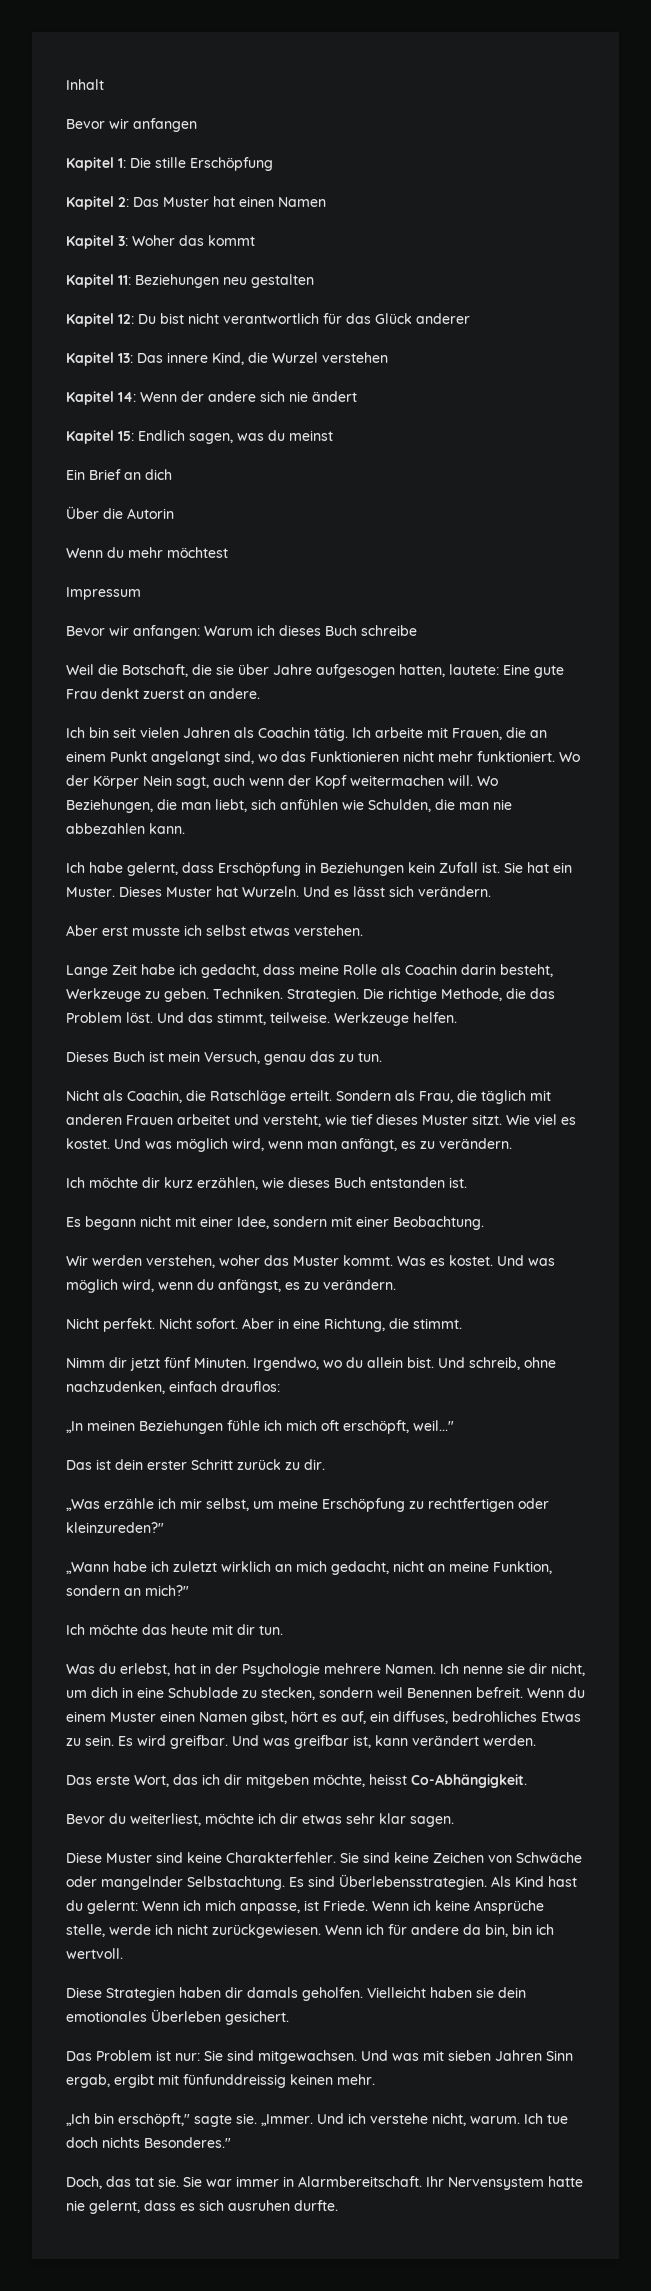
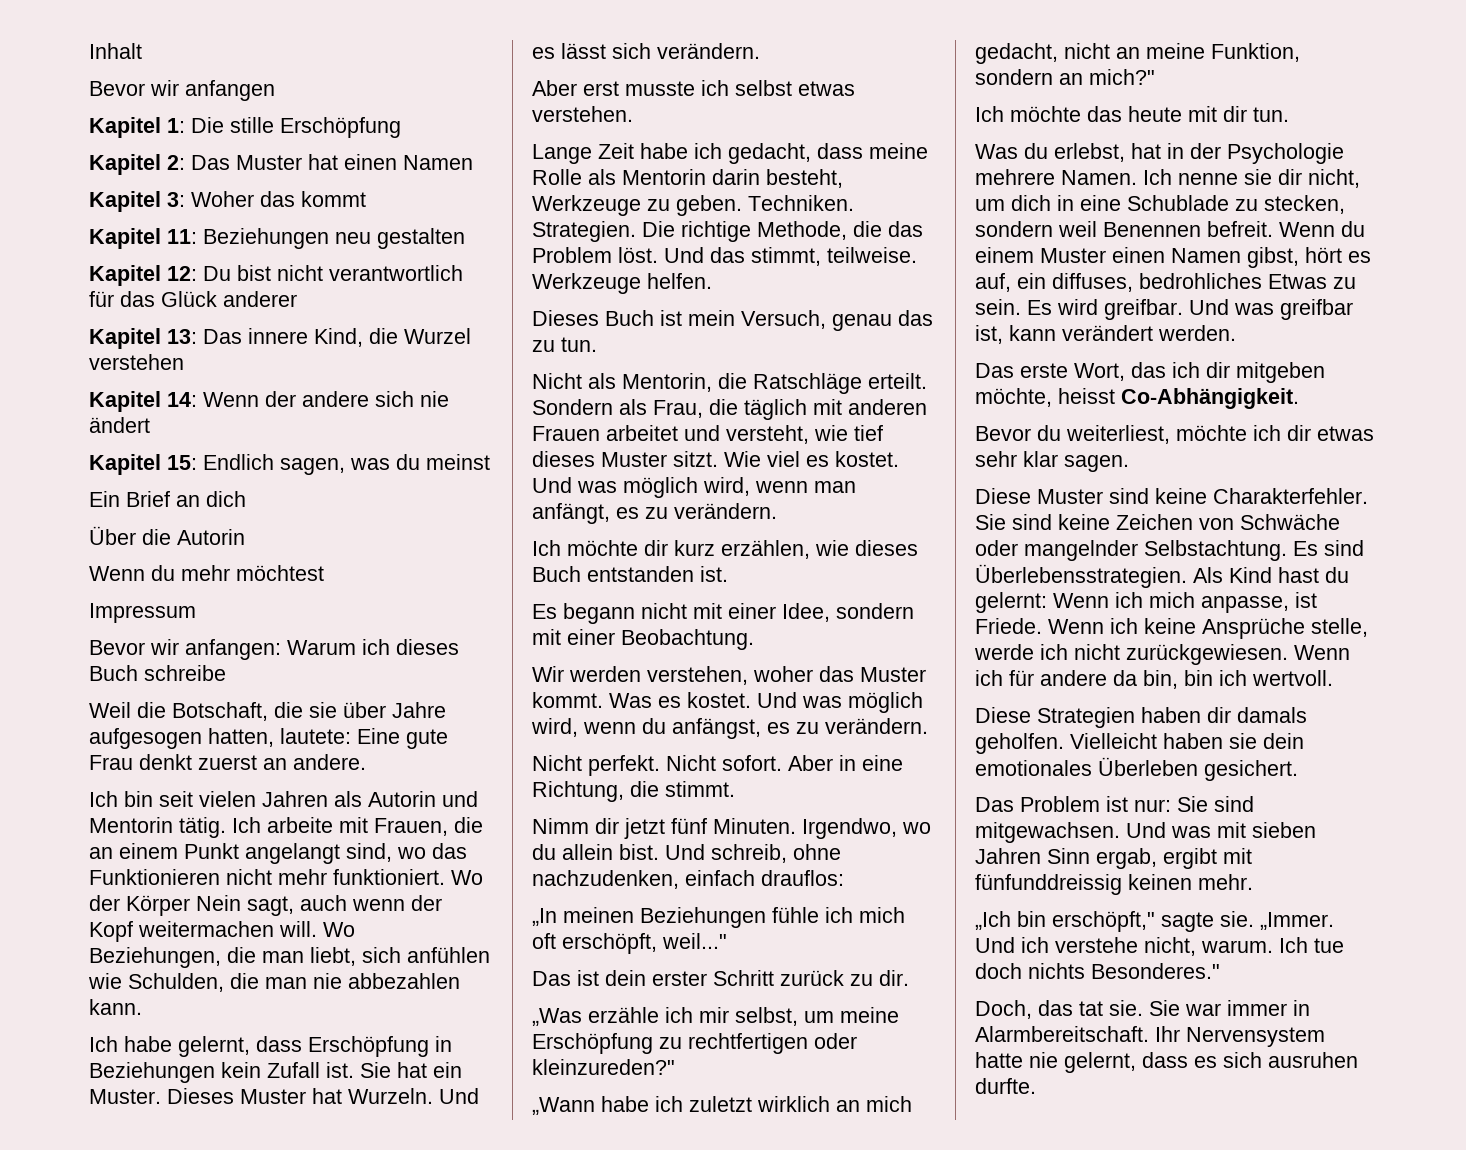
- Ich bin seit vielen Jahren als Coachin tätig.
+ Ich bin seit vielen Jahren als Autorin und Mentorin tätig.
- Lange Zeit habe ich gedacht, dass meine Rolle als Coachin darin besteht, Werkzeuge zu geben.
+ Lange Zeit habe ich gedacht, dass meine Rolle als Mentorin darin besteht, Werkzeuge zu geben.
- Nicht als Coachin, die Ratschläge erteilt.
+ Nicht als Mentorin, die Ratschläge erteilt.

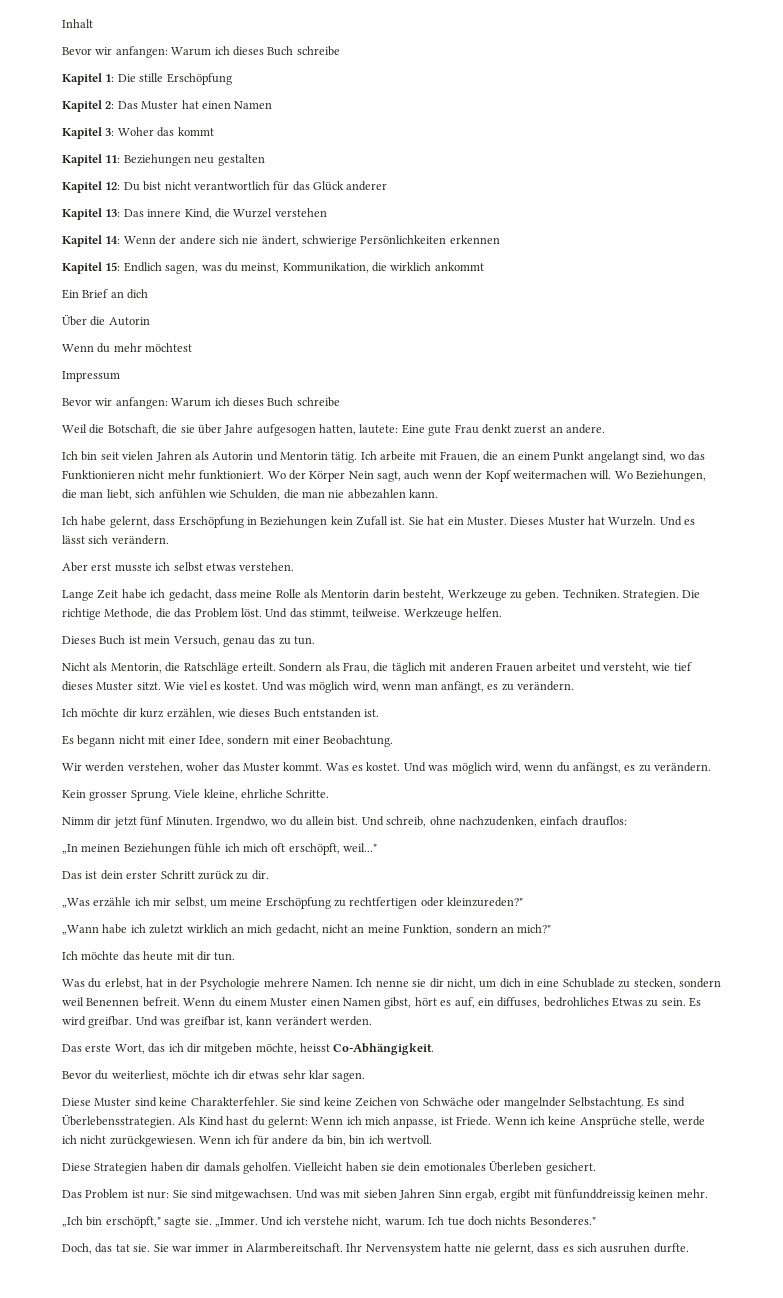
  Inhalt
- Bevor wir anfangen
+ Bevor wir anfangen: Warum ich dieses Buch schreibe
- Kapitel 14: Wenn der andere sich nie ändert
+ Kapitel 14: Wenn der andere sich nie ändert, schwierige Persönlichkeiten erkennen
- Kapitel 15: Endlich sagen, was du meinst
+ Kapitel 15: Endlich sagen, was du meinst, Kommunikation, die wirklich ankommt
- Nicht perfekt. Nicht sofort. Aber in eine Richtung, die stimmt.
+ Kein grosser Sprung. Viele kleine, ehrliche Schritte.

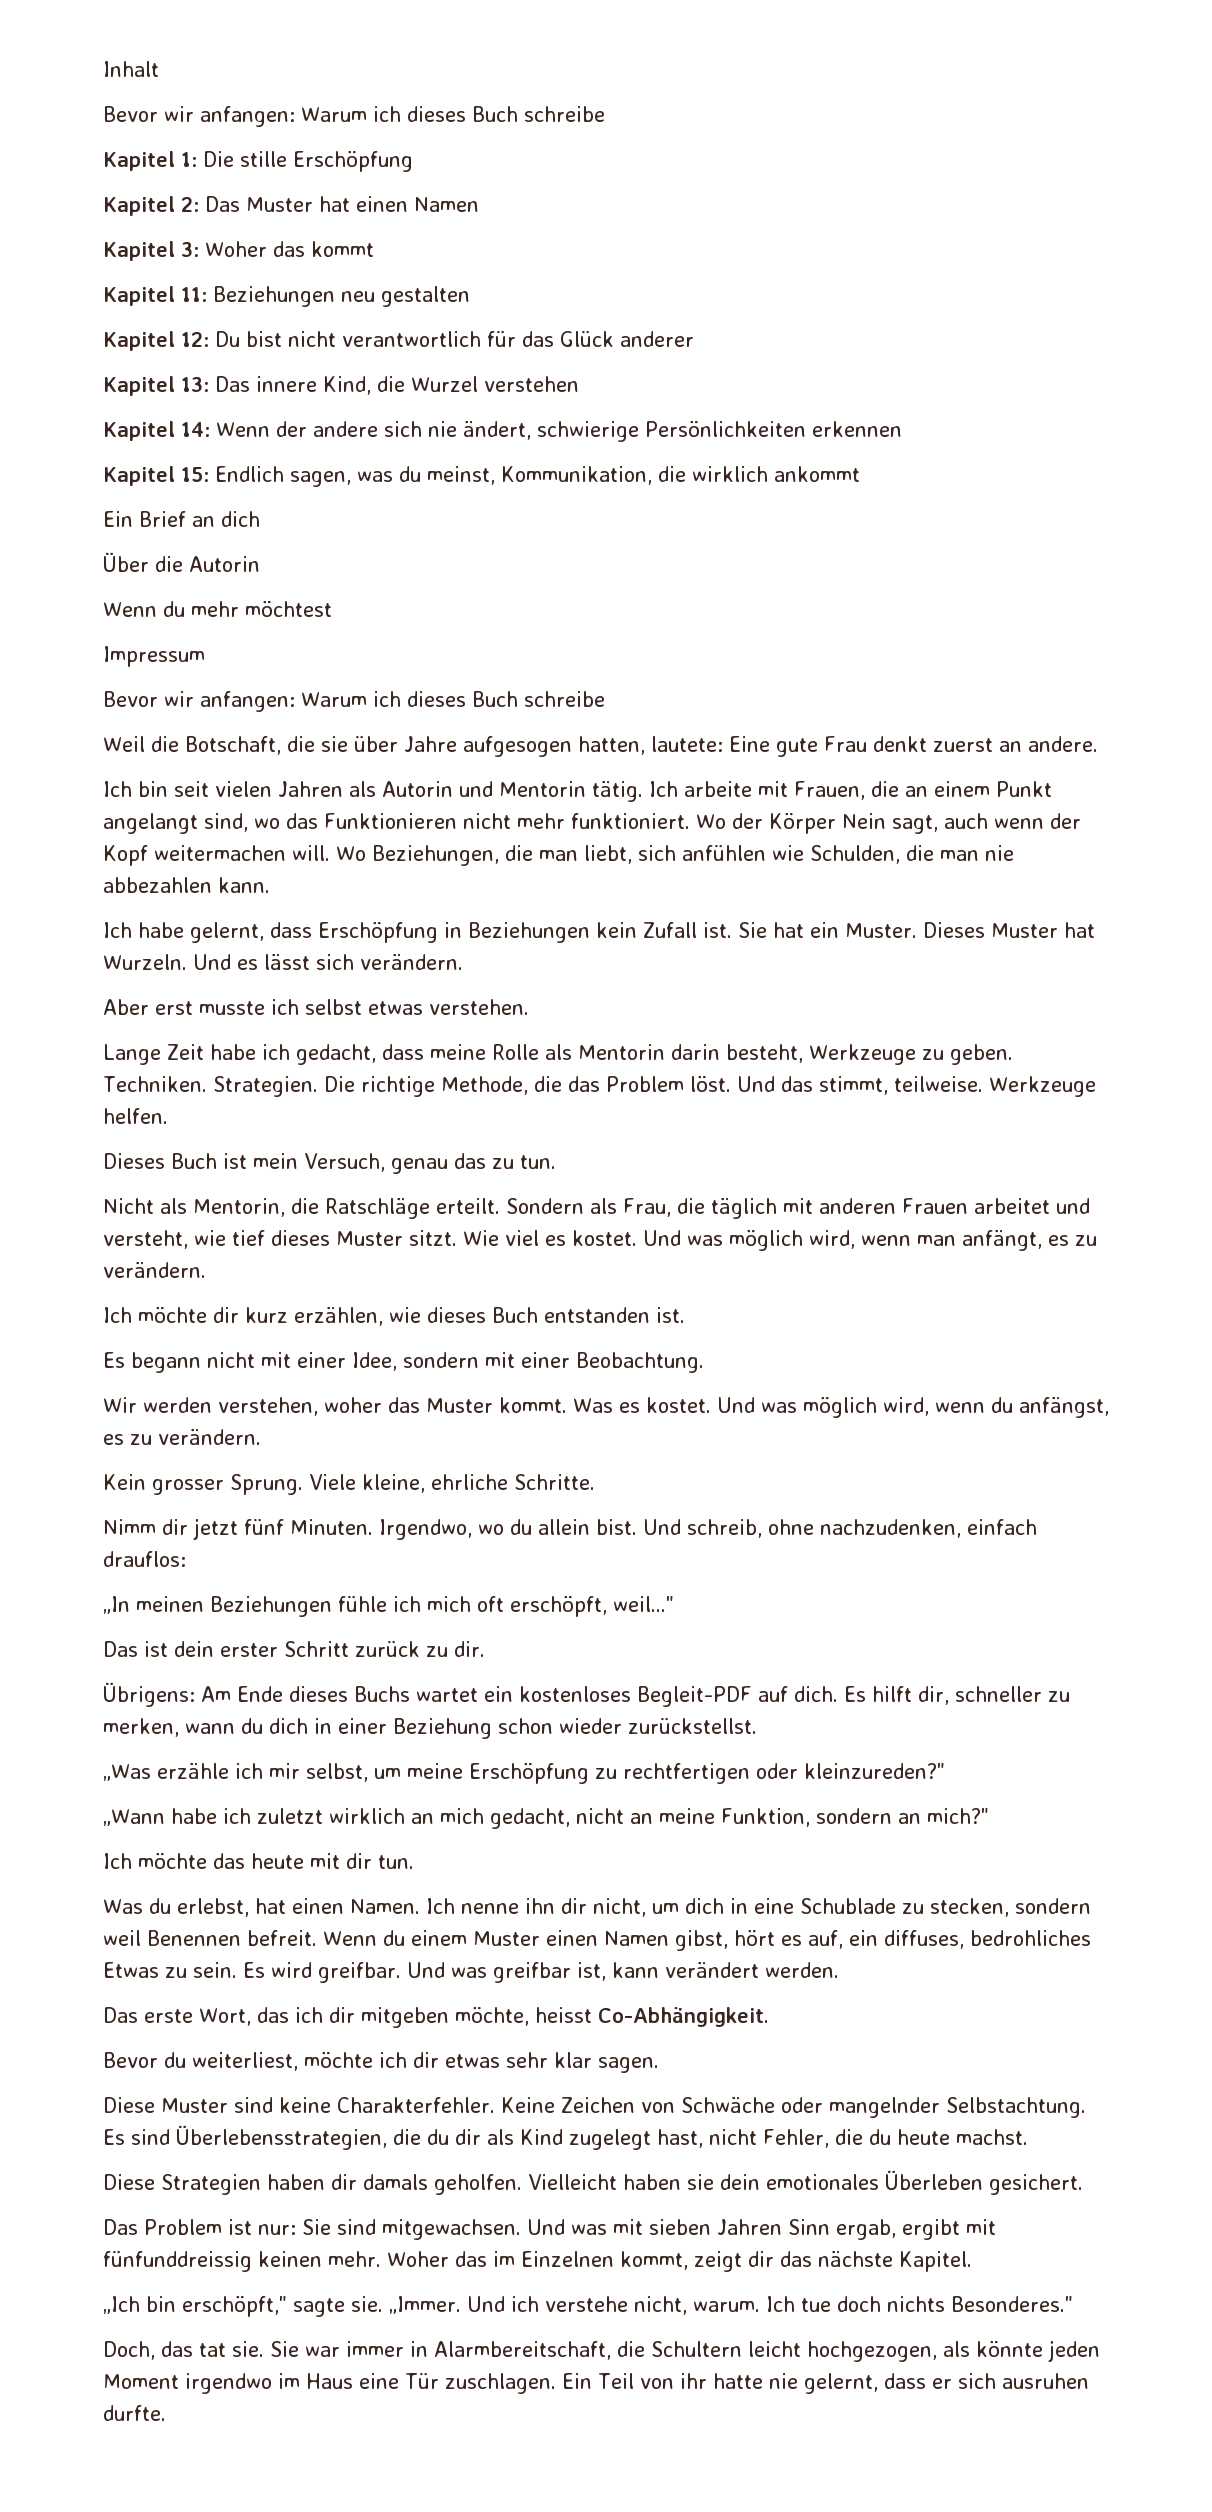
+ Übrigens: Am Ende dieses Buchs wartet ein kostenloses Begleit-PDF auf dich. Es hilft dir, schneller zu merken, wann du dich in einer Beziehung schon wieder zurückstellst.
- Was du erlebst, hat in der Psychologie mehrere Namen.
+ Was du erlebst, hat einen Namen.
- Ich nenne sie dir nicht, um dich in eine Schublade zu stecken, sondern weil Benennen befreit.
+ Ich nenne ihn dir nicht, um dich in eine Schublade zu stecken, sondern weil Benennen befreit.
- Sie sind keine Zeichen von Schwäche oder mangelnder Selbstachtung.
+ Keine Zeichen von Schwäche oder mangelnder Selbstachtung.
- Es sind Überlebensstrategien. Als Kind hast du gelernt: Wenn ich mich anpasse, ist Friede. Wenn ich keine Ansprüche stelle, werde ich nicht zurückgewiesen. Wenn ich für andere da bin, bin ich wertvoll.
+ Es sind Überlebensstrategien, die du dir als Kind zugelegt hast, nicht Fehler, die du heute machst.
+ Woher das im Einzelnen kommt, zeigt dir das nächste Kapitel.
- Sie war immer in Alarmbereitschaft. Ihr Nervensystem hatte nie gelernt, dass es sich ausruhen durfte.
+ Sie war immer in Alarmbereitschaft, die Schultern leicht hochgezogen, als könnte jeden Moment irgendwo im Haus eine Tür zuschlagen. Ein Teil von ihr hatte nie gelernt, dass er sich ausruhen durfte.

